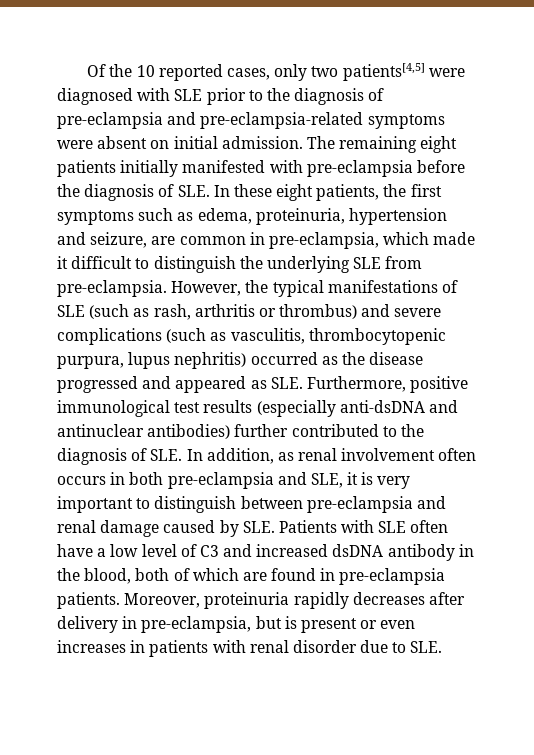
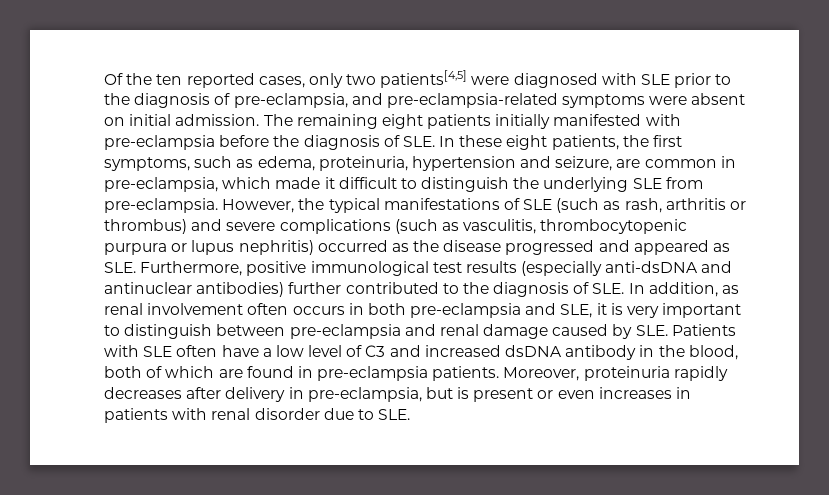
- Of the 10 reported cases, only two patients[4,5] were diagnosed with SLE prior to the diagnosis of pre-eclampsia and pre-eclampsia-related symptoms were absent on initial admission.
+ Of the ten reported cases, only two patients[4,5] were diagnosed with SLE prior to the diagnosis of pre-eclampsia, and pre-eclampsia-related symptoms were absent on initial admission.
- The remaining eight patients initially manifested with pre-eclampsia before the diagnosis of SLE. In these eight patients, the first symptoms such as edema, proteinuria, hypertension and seizure, are common in pre-eclampsia, which made it difficult to distinguish the underlying SLE from pre-eclampsia.
+ The remaining eight patients initially manifested with pre-eclampsia before the diagnosis of SLE. In these eight patients, the first symptoms, such as edema, proteinuria, hypertension and seizure, are common in pre-eclampsia, which made it difficult to distinguish the underlying SLE from pre-eclampsia.
- However, the typical manifestations of SLE (such as rash, arthritis or thrombus) and severe complications (such as vasculitis, thrombocytopenic purpura, lupus nephritis) occurred as the disease progressed and appeared as SLE. Furthermore, positive immunological test results (especially anti-dsDNA and antinuclear antibodies) further contributed to the diagnosis of SLE. In addition, as renal involvement often occurs in both pre-eclampsia and SLE, it is very important to distinguish between pre-eclampsia and renal damage caused by SLE. Patients with SLE often have a low level of C3 and increased dsDNA antibody in the blood, both of which are found in pre-eclampsia patients.
+ However, the typical manifestations of SLE (such as rash, arthritis or thrombus) and severe complications (such as vasculitis, thrombocytopenic purpura or lupus nephritis) occurred as the disease progressed and appeared as SLE. Furthermore, positive immunological test results (especially anti-dsDNA and antinuclear antibodies) further contributed to the diagnosis of SLE. In addition, as renal involvement often occurs in both pre-eclampsia and SLE, it is very important to distinguish between pre-eclampsia and renal damage caused by SLE. Patients with SLE often have a low level of C3 and increased dsDNA antibody in the blood, both of which are found in pre-eclampsia patients.

